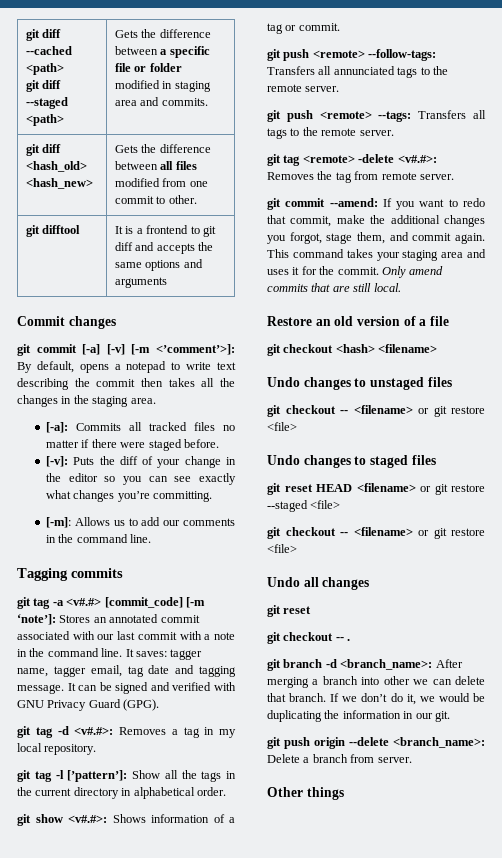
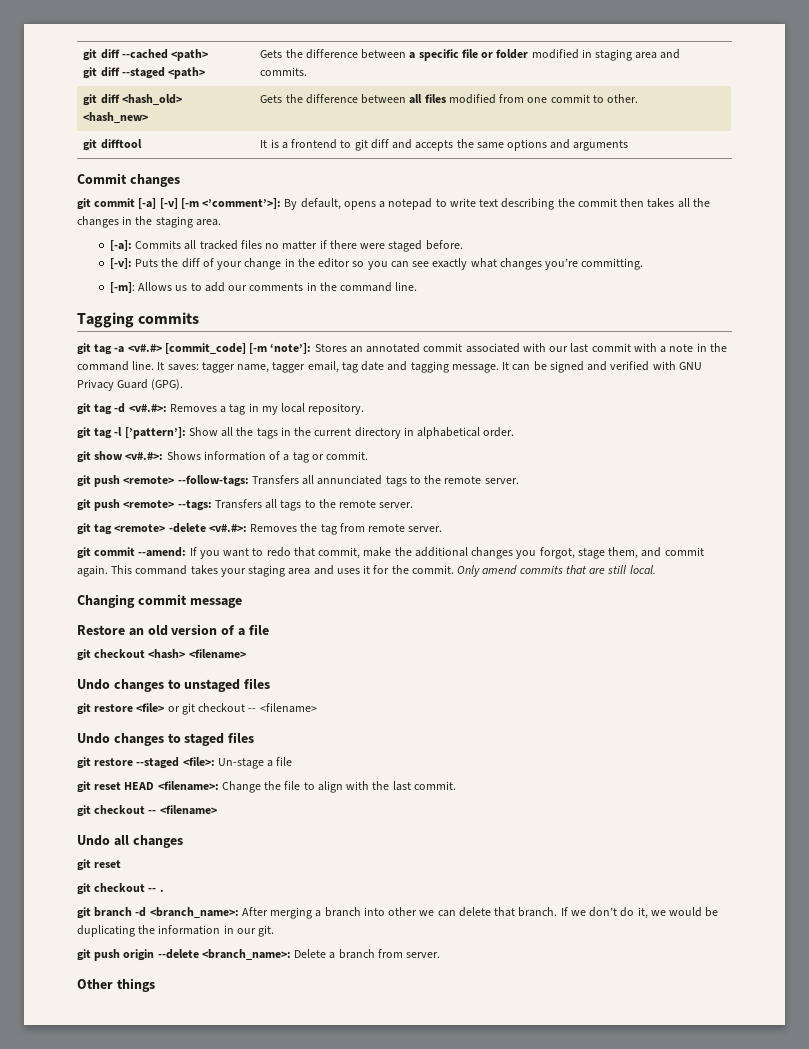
+ Changing commit message
  Undo changes to unstaged files
- git checkout -- <filename> or git restore <file>
+ git restore <file> or git checkout -- <filename>
- git reset HEAD <filename> or git restore --staged <file>
- git checkout -- <filename> or git restore <file>
+ git restore --staged <file>: Un-stage a file
+ git reset HEAD <filename>: Change the file to align with the last commit.
+ git checkout -- <filename>

